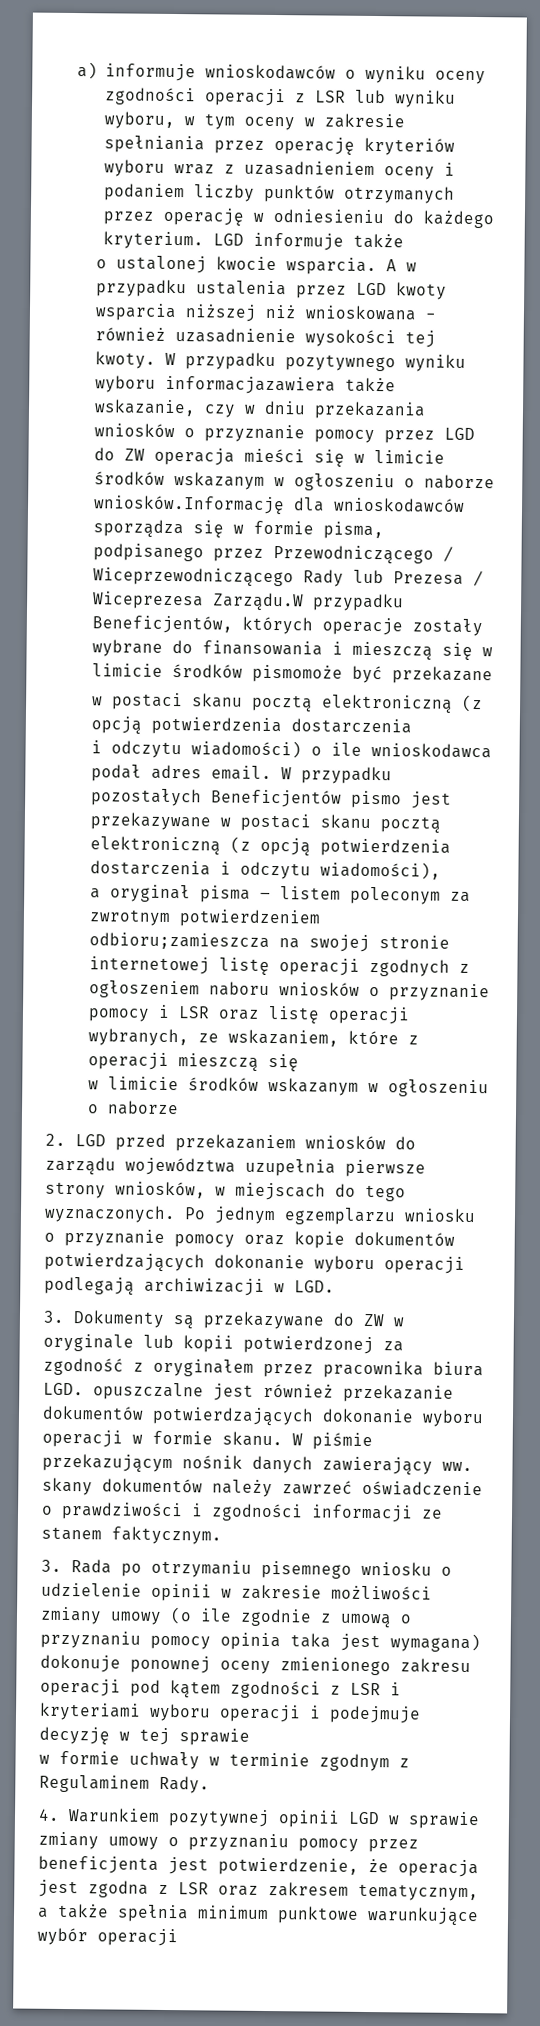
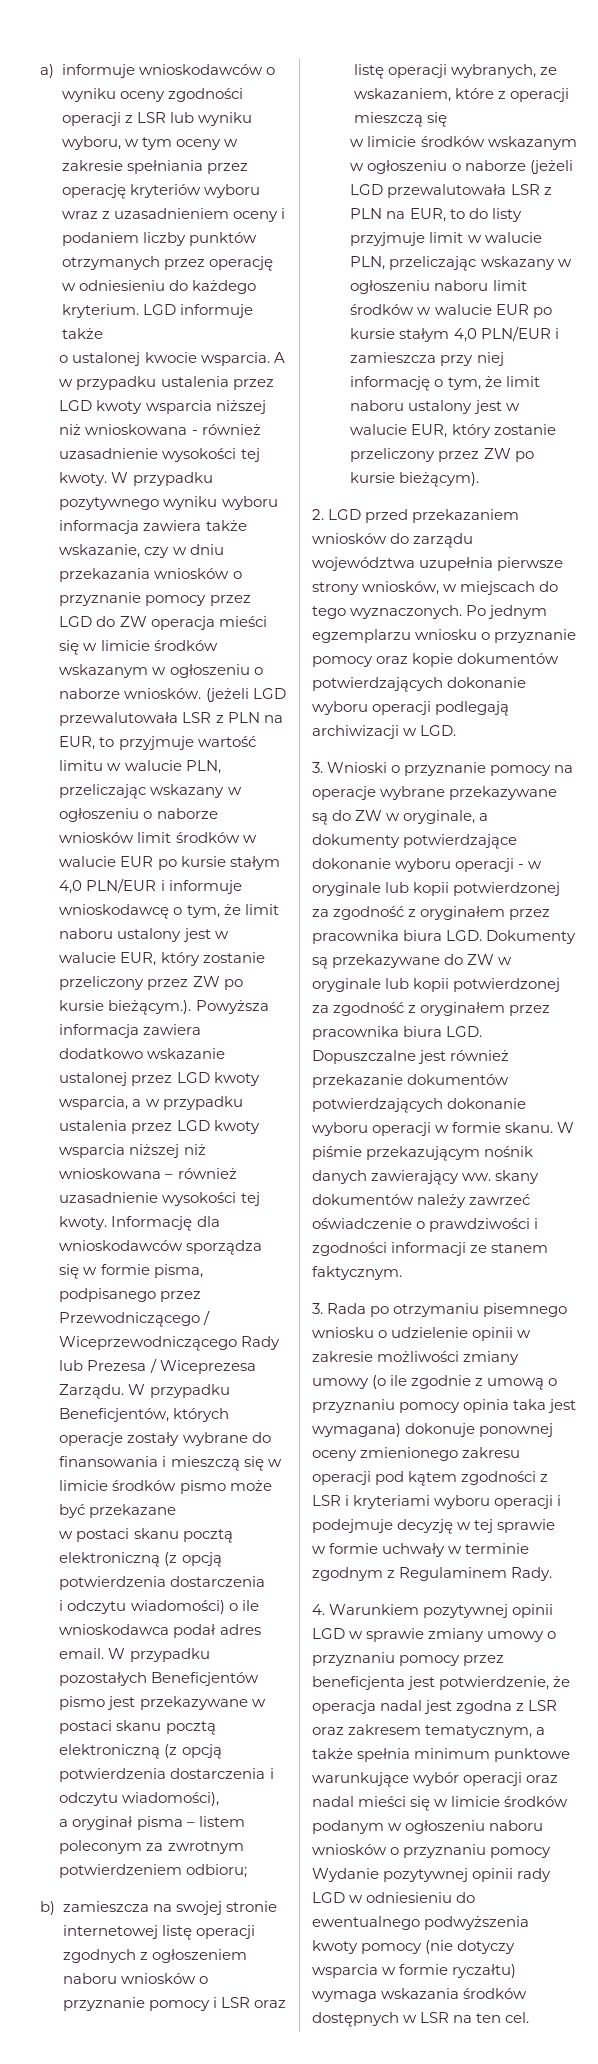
- W przypadku pozytywnego wyniku wyboru informacjazawiera także wskazanie, czy w dniu przekazania wniosków o przyznanie pomocy przez LGD do ZW operacja mieści się w limicie środków wskazanym w ogłoszeniu o naborze wniosków.Informację dla wnioskodawców sporządza się w formie pisma, podpisanego przez Przewodniczącego / Wiceprzewodniczącego Rady lub Prezesa / Wiceprezesa Zarządu.W przypadku Beneficjentów, których operacje zostały wybrane do finansowania i mieszczą się w limicie środków pismomoże być przekazane
+ W przypadku pozytywnego wyniku wyboru informacja zawiera także wskazanie, czy w dniu przekazania wniosków o przyznanie pomocy przez LGD do ZW operacja mieści się w limicie środków wskazanym w ogłoszeniu o naborze wniosków. (jeżeli LGD przewalutowała LSR z PLN na EUR, to przyjmuje wartość limitu w walucie PLN, przeliczając wskazany w ogłoszeniu o naborze wniosków limit środków w walucie EUR po kursie stałym 4,0 PLN/EUR i informuje wnioskodawcę o tym, że limit naboru ustalony jest w walucie EUR, który zostanie przeliczony przez ZW po kursie bieżącym.). Powyższa informacja zawiera dodatkowo wskazanie ustalonej przez LGD kwoty wsparcia, a w przypadku ustalenia przez LGD kwoty wsparcia niższej niż wnioskowana – również uzasadnienie wysokości tej kwoty. Informację dla wnioskodawców sporządza się w formie pisma, podpisanego przez Przewodniczącego / Wiceprzewodniczącego Rady lub Prezesa / Wiceprezesa Zarządu. W przypadku Beneficjentów, których operacje zostały wybrane do finansowania i mieszczą się w limicie środków pismo może być przekazane
- a oryginał pisma – listem poleconym za zwrotnym potwierdzeniem odbioru;zamieszcza na swojej stronie internetowej listę operacji zgodnych z ogłoszeniem naboru wniosków o przyznanie pomocy i LSR oraz listę operacji wybranych, ze wskazaniem, które z operacji mieszczą się
- w limicie środków wskazanym w ogłoszeniu o naborze
+ a oryginał pisma – listem poleconym za zwrotnym potwierdzeniem odbioru;
+ b) zamieszcza na swojej stronie internetowej listę operacji zgodnych z ogłoszeniem naboru wniosków o przyznanie pomocy i LSR oraz listę operacji wybranych, ze wskazaniem, które z operacji mieszczą się
+ w limicie środków wskazanym w ogłoszeniu o naborze (jeżeli LGD przewalutowała LSR z PLN na EUR, to do listy przyjmuje limit w walucie PLN, przeliczając wskazany w ogłoszeniu naboru limit środków w walucie EUR po kursie stałym 4,0 PLN/EUR i zamieszcza przy niej informację o tym, że limit naboru ustalony jest w walucie EUR, który zostanie przeliczony przez ZW po kursie bieżącym).
- 3. Dokumenty są przekazywane do ZW w oryginale lub kopii potwierdzonej za zgodność z oryginałem przez pracownika biura LGD. opuszczalne jest również przekazanie dokumentów potwierdzających dokonanie wyboru operacji w formie skanu.
+ 3. Wnioski o przyznanie pomocy na operacje wybrane przekazywane są do ZW w oryginale, a dokumenty potwierdzające dokonanie wyboru operacji - w oryginale lub kopii potwierdzonej za zgodność z oryginałem przez pracownika biura LGD. Dokumenty są przekazywane do ZW w oryginale lub kopii potwierdzonej za zgodność z oryginałem przez pracownika biura LGD. Dopuszczalne jest również przekazanie dokumentów potwierdzających dokonanie wyboru operacji w formie skanu.
- 4. Warunkiem pozytywnej opinii LGD w sprawie zmiany umowy o przyznaniu pomocy przez beneficjenta jest potwierdzenie, że operacja jest zgodna z LSR oraz zakresem tematycznym, a także spełnia minimum punktowe warunkujące wybór operacji
+ 4. Warunkiem pozytywnej opinii LGD w sprawie zmiany umowy o przyznaniu pomocy przez beneficjenta jest potwierdzenie, że operacja nadal jest zgodna z LSR oraz zakresem tematycznym, a także spełnia minimum punktowe warunkujące wybór operacji oraz nadal mieści się w limicie środków podanym w ogłoszeniu naboru wniosków o przyznaniu pomocy Wydanie pozytywnej opinii rady LGD w odniesieniu do ewentualnego podwyższenia kwoty pomocy (nie dotyczy wsparcia w formie ryczałtu) wymaga wskazania środków dostępnych w LSR na ten cel.

